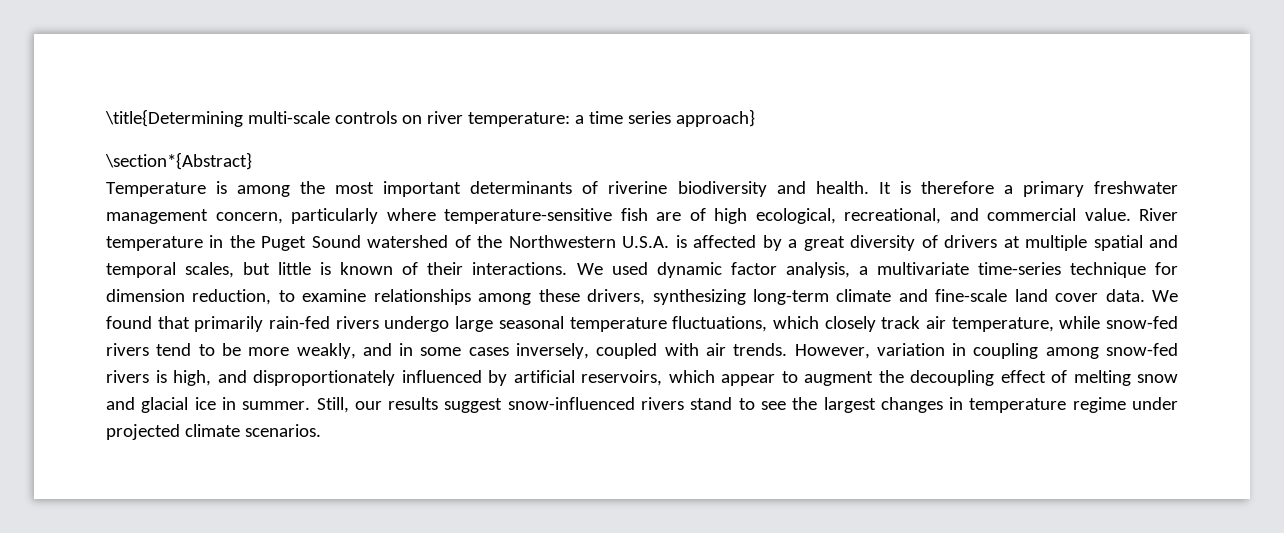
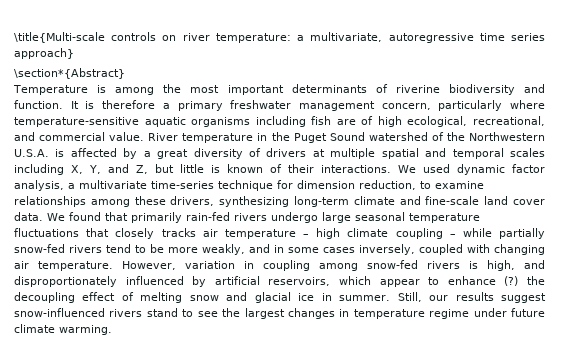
- \title{Determining multi-scale controls on river temperature: a time series approach}
+ \title{Multi-scale controls on river temperature: a multivariate, autoregressive time series approach}
- Temperature is among the most important determinants of riverine biodiversity and health.
+ Temperature is among the most important determinants of riverine biodiversity and function.
- It is therefore a primary freshwater management concern, particularly where temperature-sensitive fish are of high ecological, recreational, and commercial value.
+ It is therefore a primary freshwater management concern, particularly where temperature-sensitive aquatic organisms including fish are of high ecological, recreational, and commercial value.
- River temperature in the Puget Sound watershed of the Northwestern U.S.A. is affected by a great diversity of drivers at multiple spatial and temporal scales, but little is known of their interactions.
+ River temperature in the Puget Sound watershed of the Northwestern U.S.A. is affected by a great diversity of drivers at multiple spatial and temporal scales including X, Y, and Z, but little is known of their interactions.
- We found that primarily rain-fed rivers undergo large seasonal temperature fluctuations, which closely track air temperature, while snow-fed rivers tend to be more weakly, and in some cases inversely, coupled with air trends.
+ We found that primarily rain-fed rivers undergo large seasonal temperature fluctuations that closely tracks air temperature – high climate coupling – while partially snow-fed rivers tend to be more weakly, and in some cases inversely, coupled with changing air temperature.
- However, variation in coupling among snow-fed rivers is high, and disproportionately influenced by artificial reservoirs, which appear to augment the decoupling effect of melting snow and glacial ice in summer.
+ However, variation in coupling among snow-fed rivers is high, and disproportionately influenced by artificial reservoirs, which appear to enhance (?) the decoupling effect of melting snow and glacial ice in summer.
- Still, our results suggest snow-influenced rivers stand to see the largest changes in temperature regime under projected climate scenarios.
+ Still, our results suggest snow-influenced rivers stand to see the largest changes in temperature regime under future climate warming.

